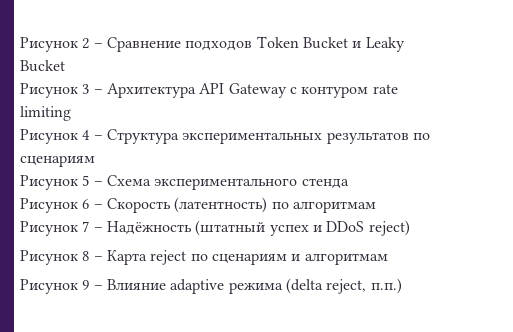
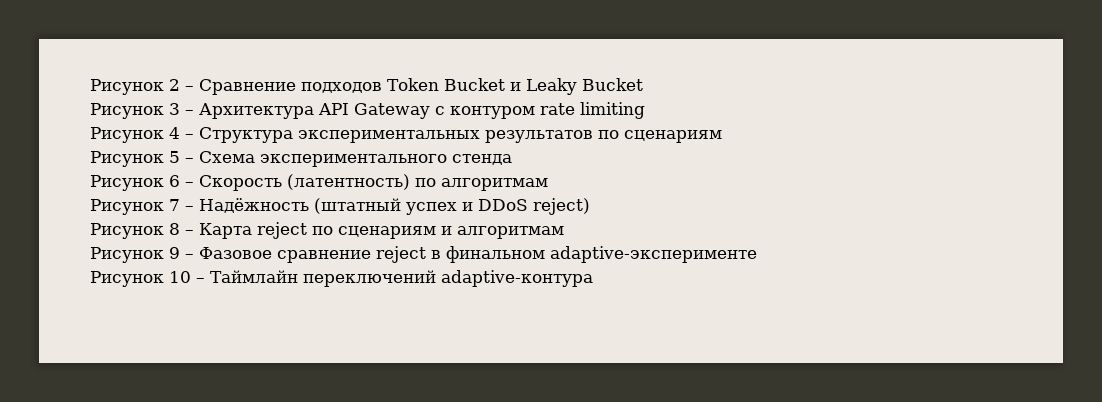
- Рисунок 9 – Влияние adaptive режима (delta reject, п.п.)
+ Рисунок 9 – Фазовое сравнение reject в финальном adaptive-эксперименте
+ Рисунок 10 – Таймлайн переключений adaptive-контура

